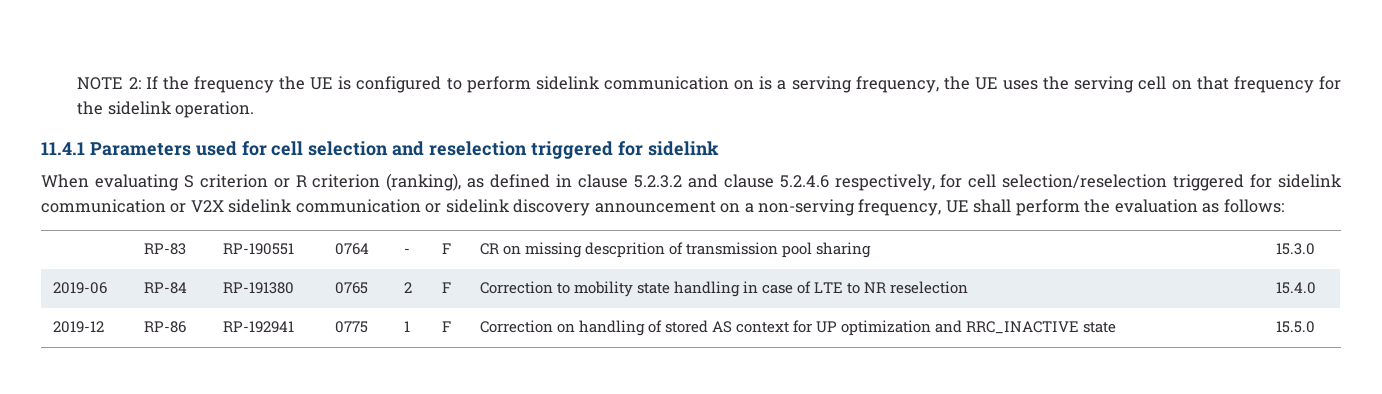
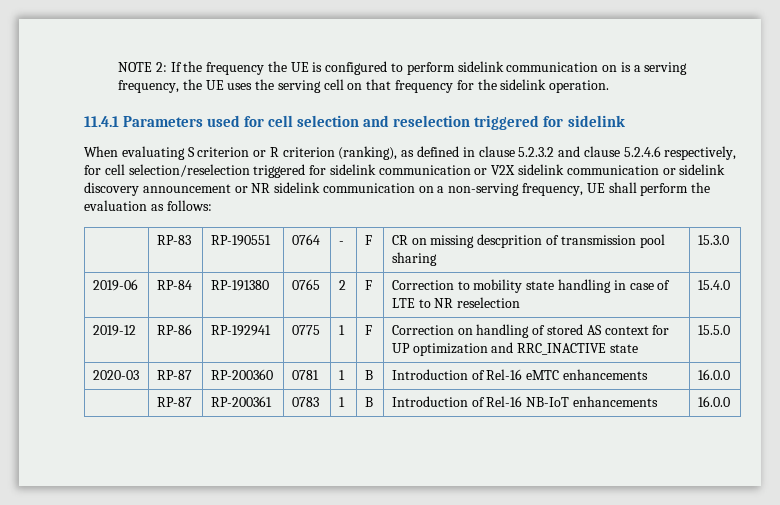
- When evaluating S criterion or R criterion (ranking), as defined in clause 5.2.3.2 and clause 5.2.4.6 respectively, for cell selection/reselection triggered for sidelink communication or V2X sidelink communication or sidelink discovery announcement on a non-serving frequency, UE shall perform the evaluation as follows:
+ When evaluating S criterion or R criterion (ranking), as defined in clause 5.2.3.2 and clause 5.2.4.6 respectively, for cell selection/reselection triggered for sidelink communication or V2X sidelink communication or sidelink discovery announcement or NR sidelink communication on a non-serving frequency, UE shall perform the evaluation as follows:
+ 2020-03 | RP-87 | RP-200360 | 0781 | 1 | B | Introduction of Rel-16 eMTC enhancements | 16.0.0
+ | RP-87 | RP-200361 | 0783 | 1 | B | Introduction of Rel-16 NB-IoT enhancements | 16.0.0

